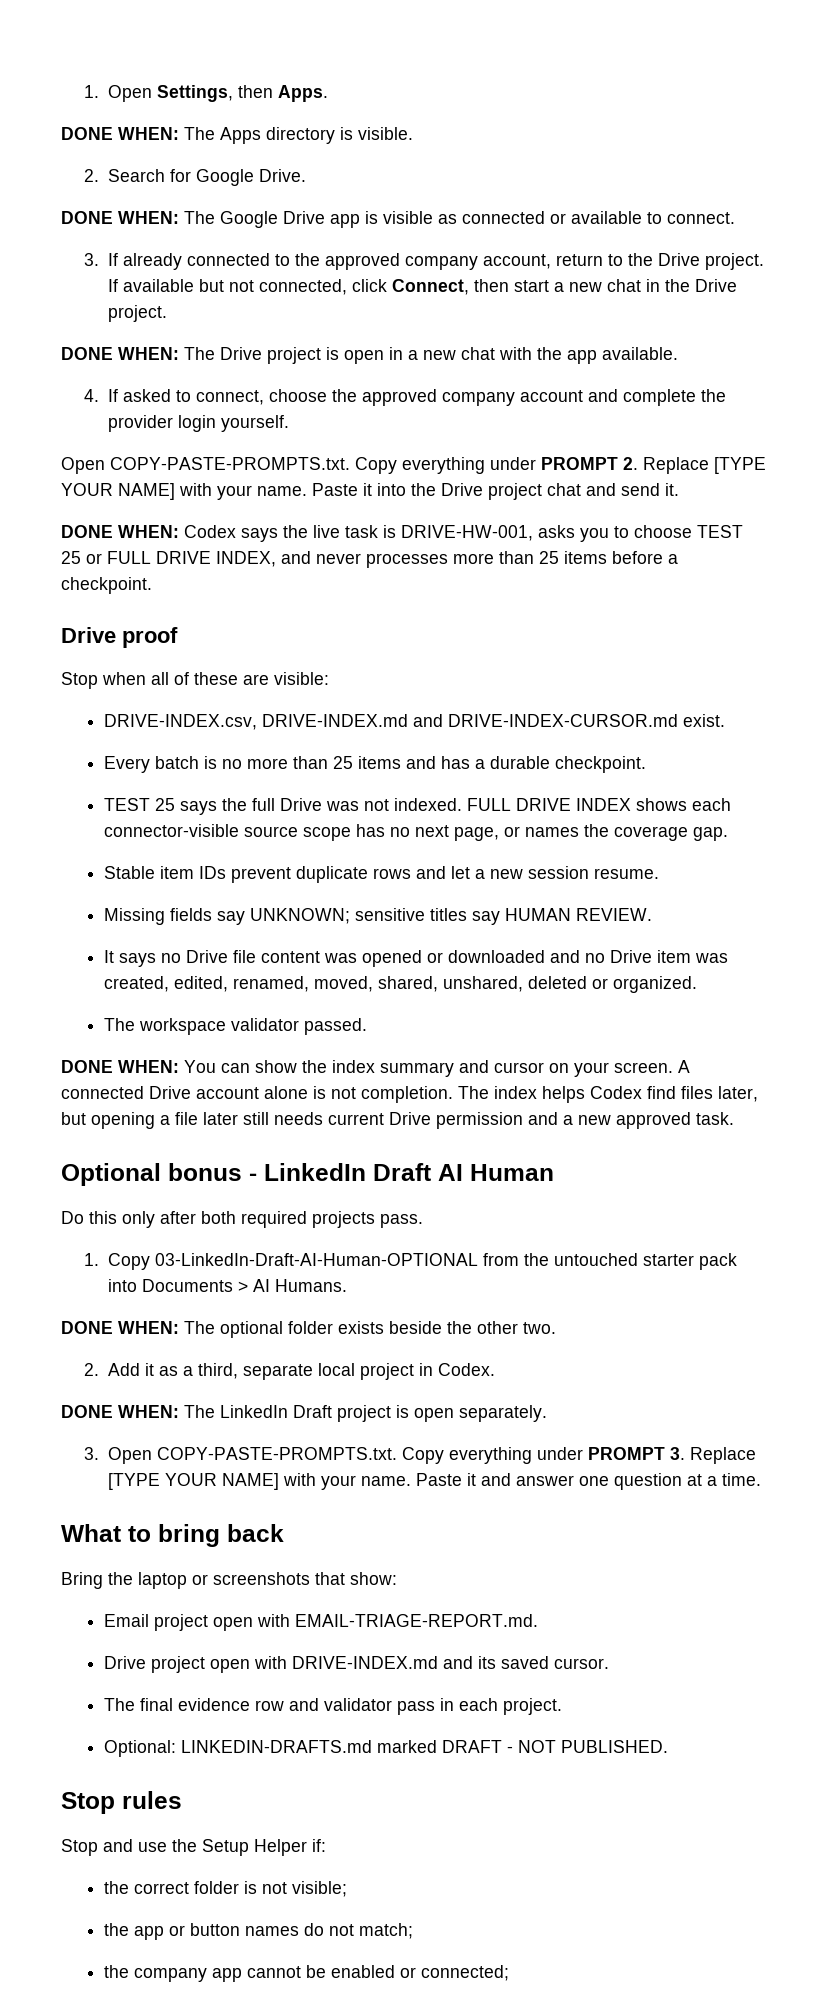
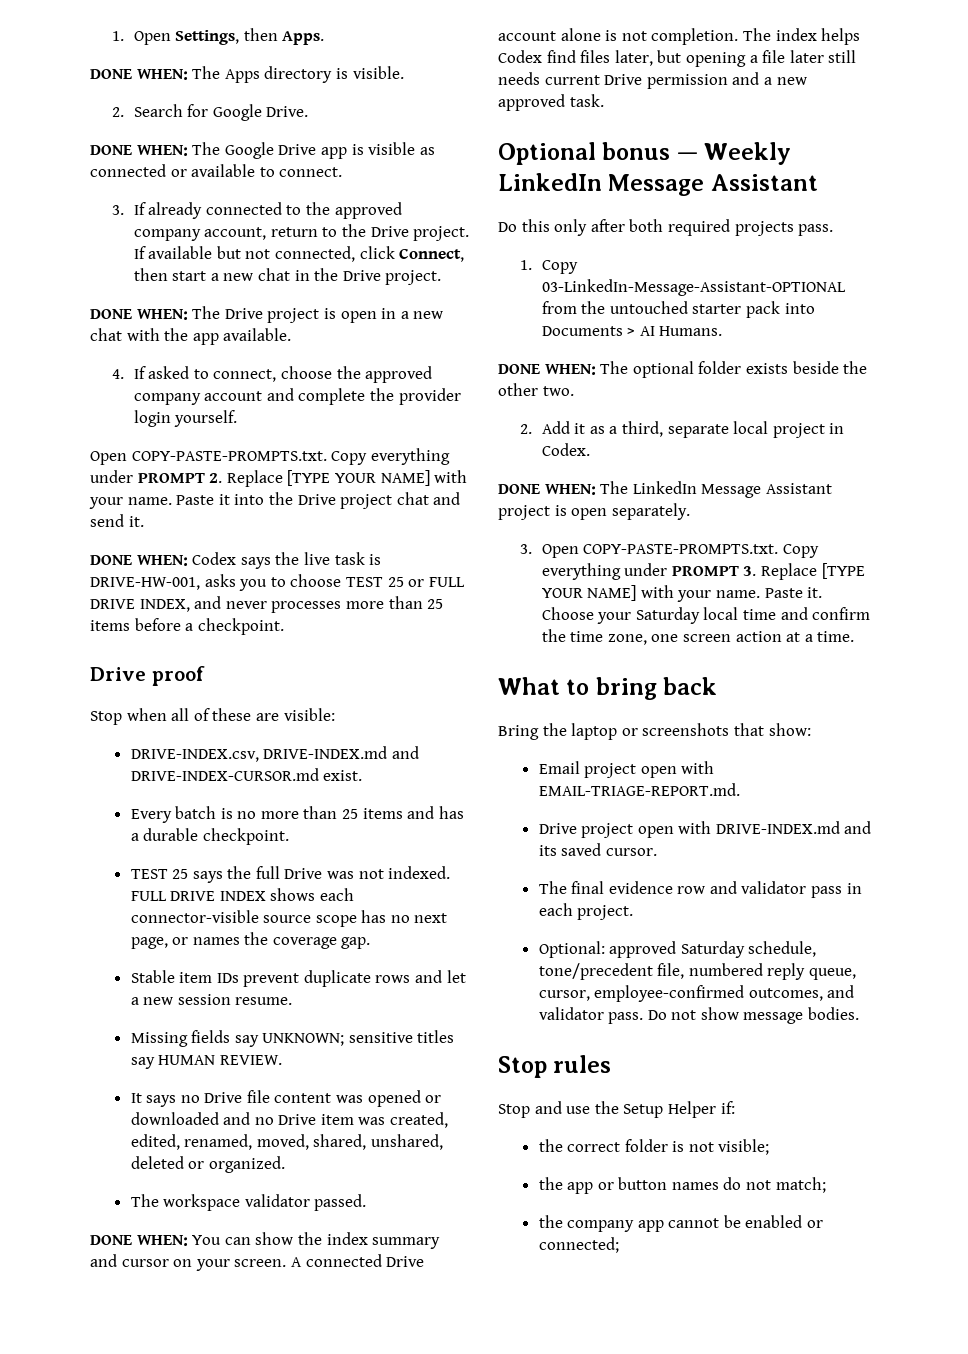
- Optional bonus - LinkedIn Draft AI Human
+ Optional bonus — Weekly LinkedIn Message Assistant
- 1. Copy 03-LinkedIn-Draft-AI-Human-OPTIONAL from the untouched starter pack into Documents > AI Humans.
+ 1. Copy 03-LinkedIn-Message-Assistant-OPTIONAL from the untouched starter pack into Documents > AI Humans.
- DONE WHEN: The LinkedIn Draft project is open separately.
+ DONE WHEN: The LinkedIn Message Assistant project is open separately.
- Paste it and answer one question at a time.
+ Paste it. Choose your Saturday local time and confirm the time zone, one screen action at a time.
- Optional: LINKEDIN-DRAFTS.md marked DRAFT - NOT PUBLISHED.
+ Optional: approved Saturday schedule, tone/precedent file, numbered reply queue, cursor, employee-confirmed outcomes, and validator pass. Do not show message bodies.

